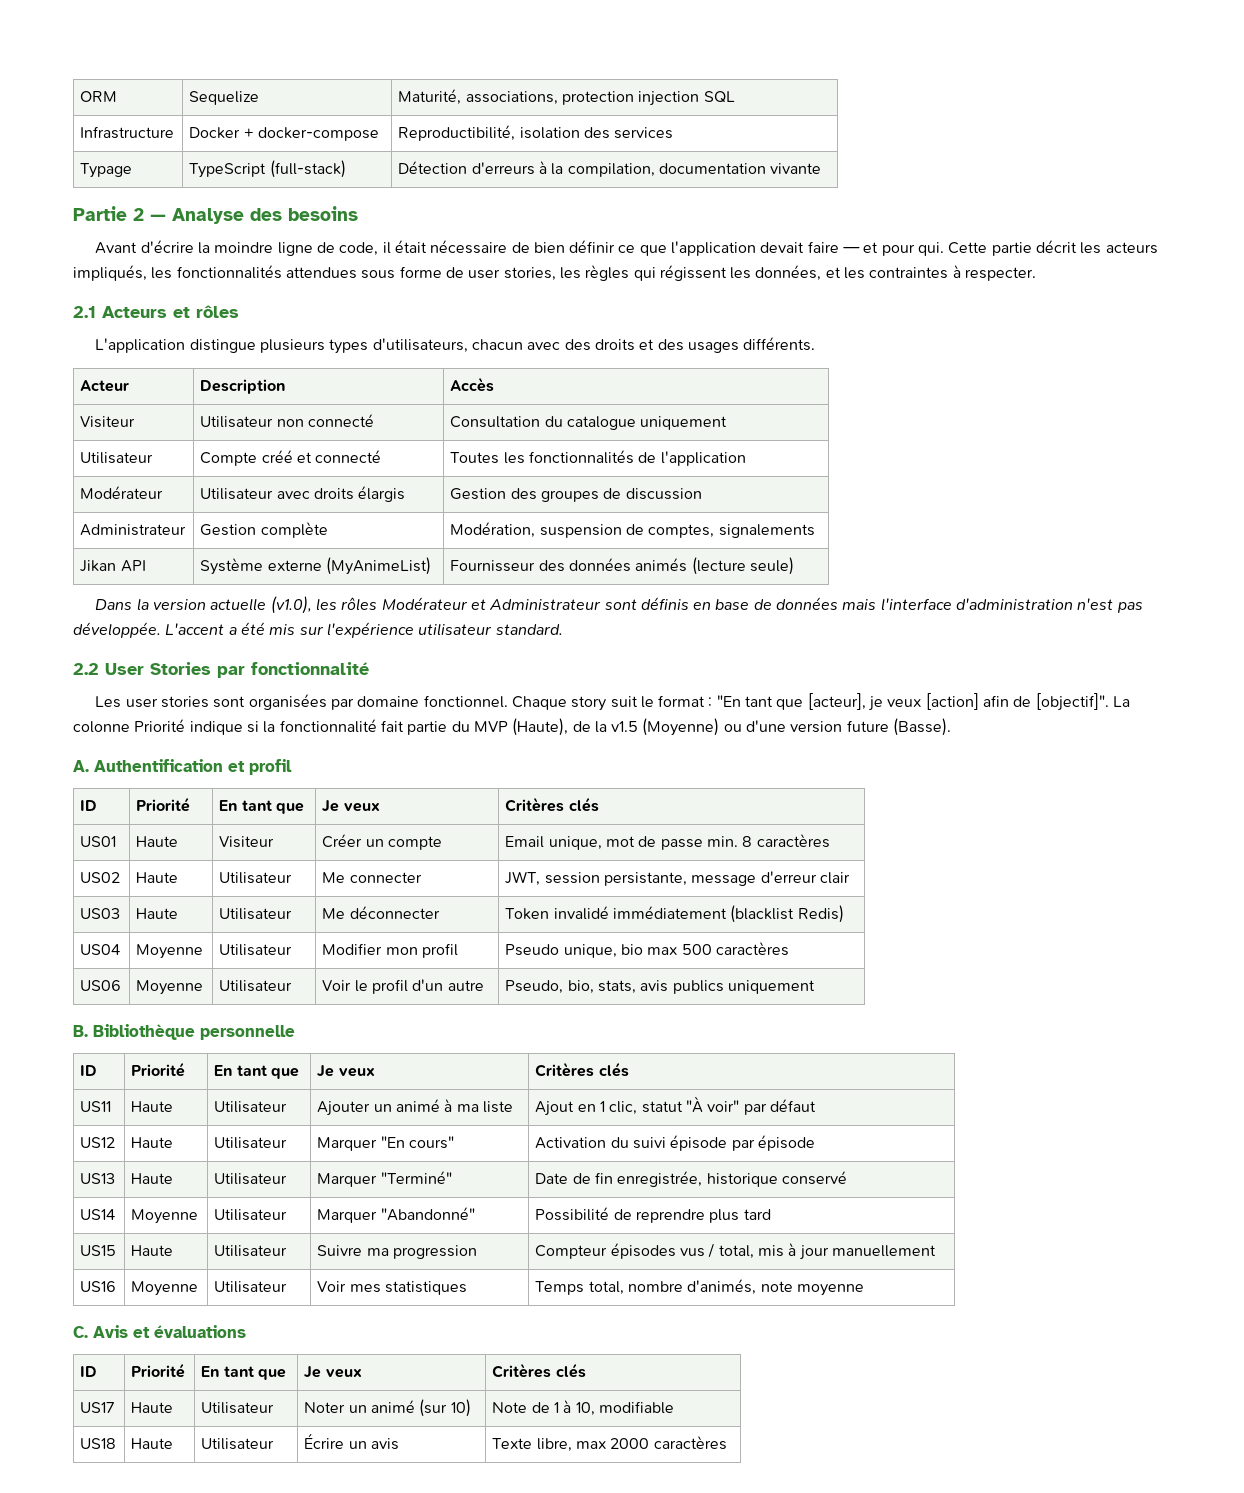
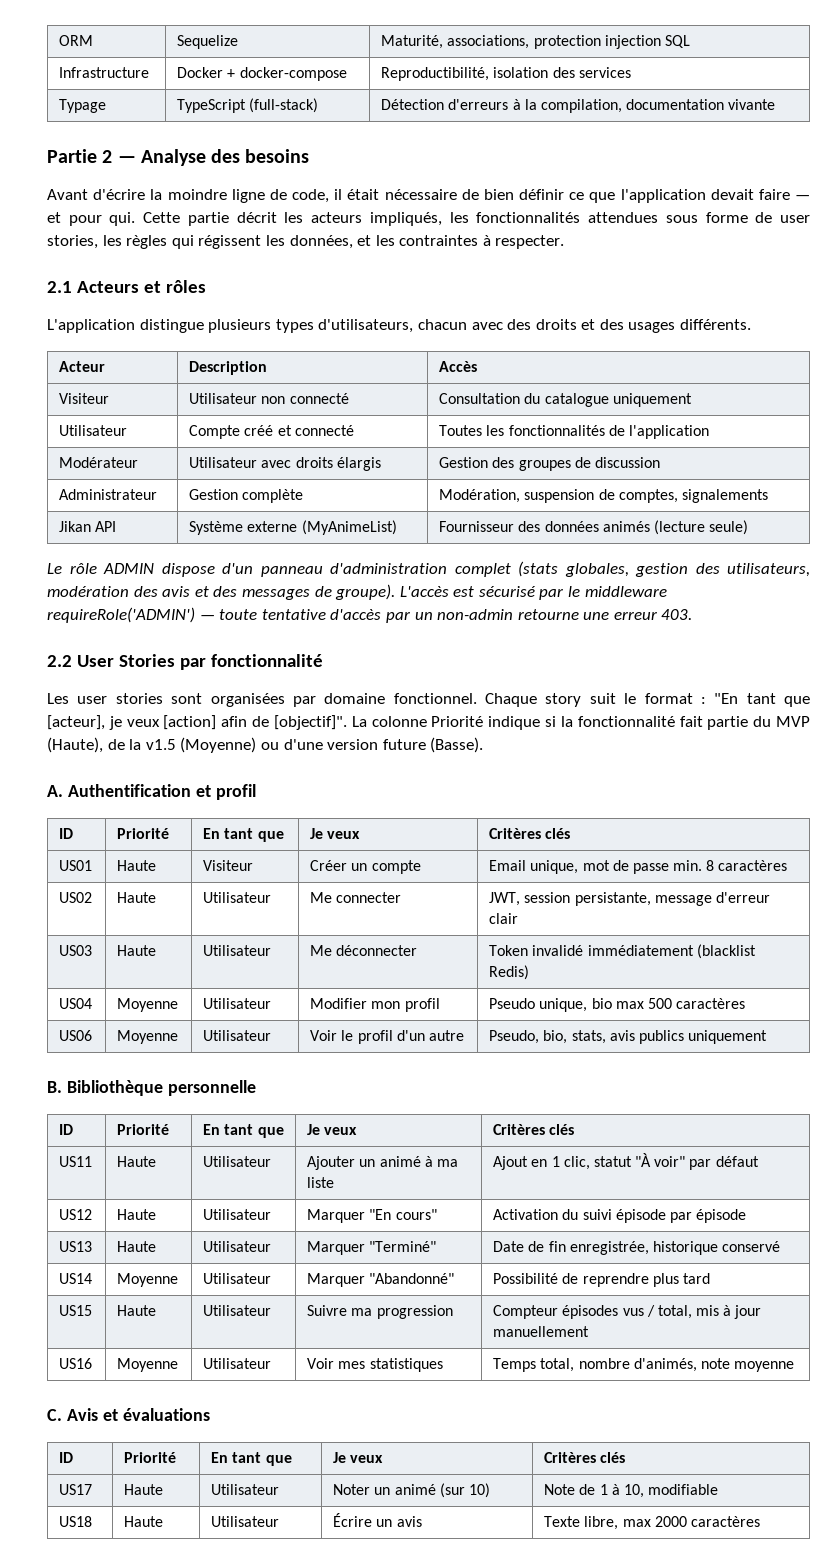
- Dans la version actuelle (v1.0), les rôles Modérateur et Administrateur sont définis en base de données mais l'interface d'administration n'est pas développée. L'accent a été mis sur l'expérience utilisateur standard.
+ Le rôle ADMIN dispose d'un panneau d'administration complet (stats globales, gestion des utilisateurs, modération des avis et des messages de groupe). L'accès est sécurisé par le middleware requireRole('ADMIN') — toute tentative d'accès par un non-admin retourne une erreur 403.

